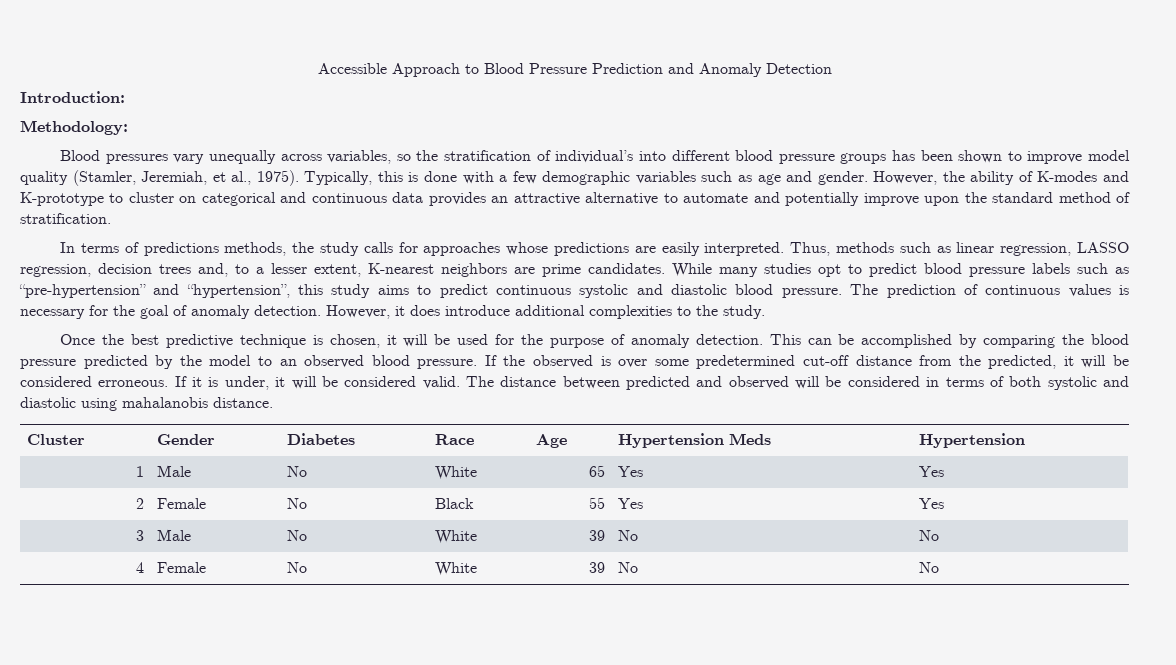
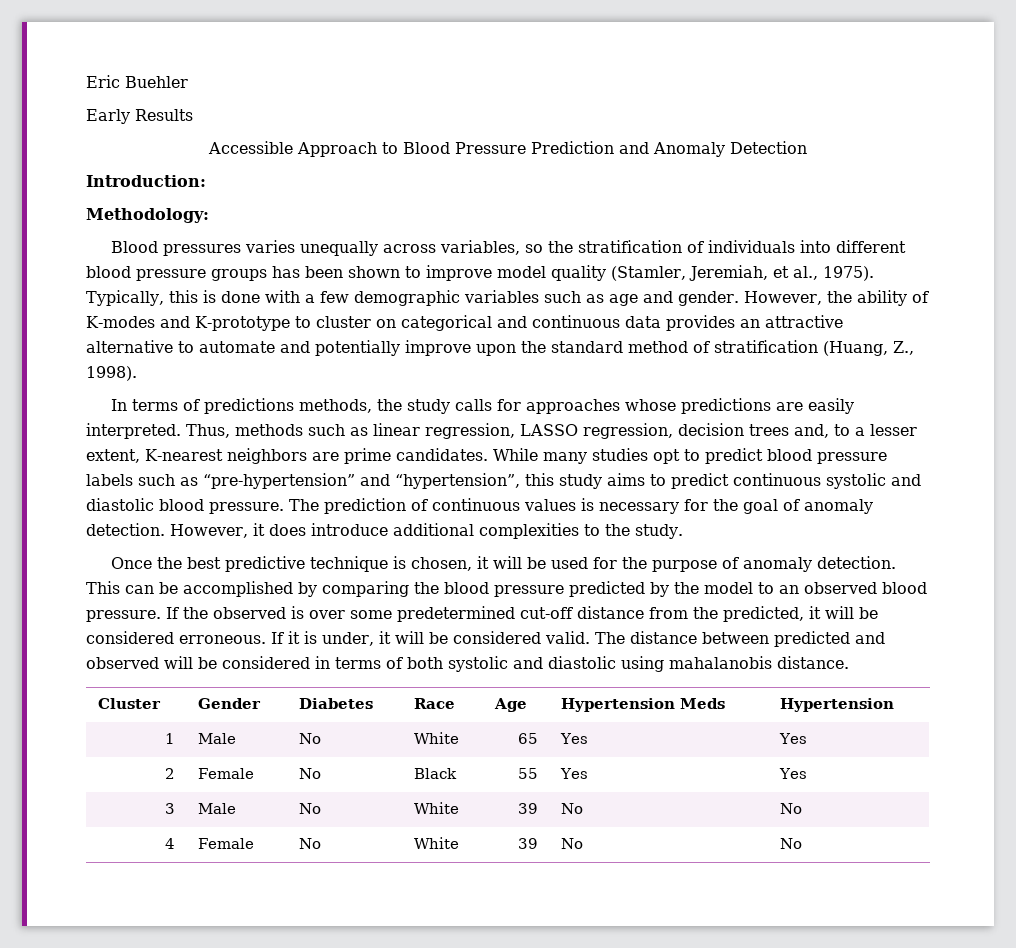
+ Eric Buehler
+ Early Results
- Blood pressures vary unequally across variables, so the stratification of individual’s into different blood pressure groups has been shown to improve model quality (Stamler, Jeremiah, et al., 1975).
+ Blood pressures varies unequally across variables, so the stratification of individuals into different blood pressure groups has been shown to improve model quality (Stamler, Jeremiah, et al., 1975).
- However, the ability of K-modes and K-prototype to cluster on categorical and continuous data provides an attractive alternative to automate and potentially improve upon the standard method of stratification.
+ However, the ability of K-modes and K-prototype to cluster on categorical and continuous data provides an attractive alternative to automate and potentially improve upon the standard method of stratification (Huang, Z., 1998).

